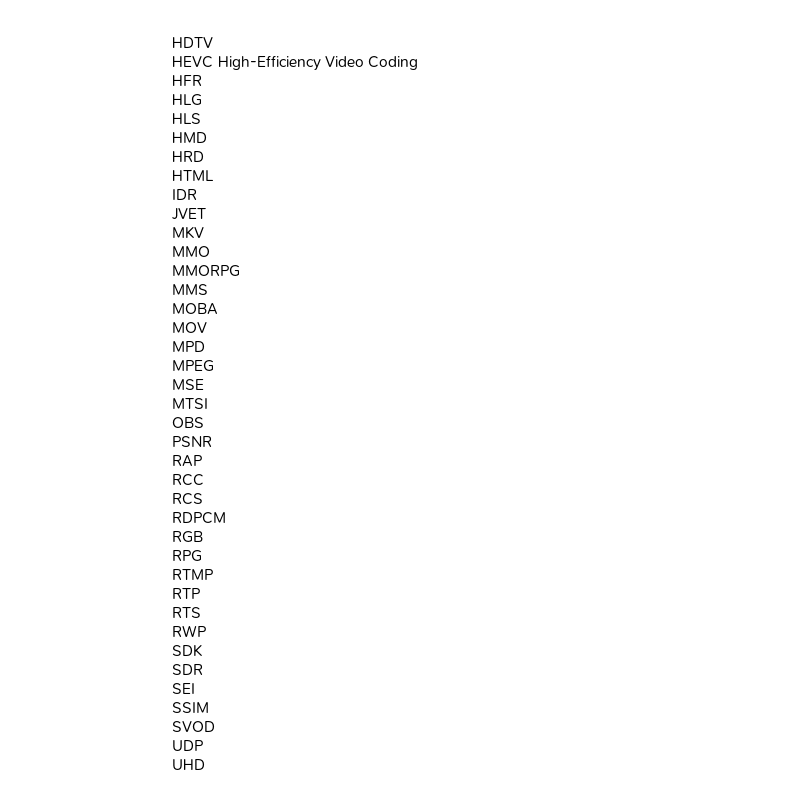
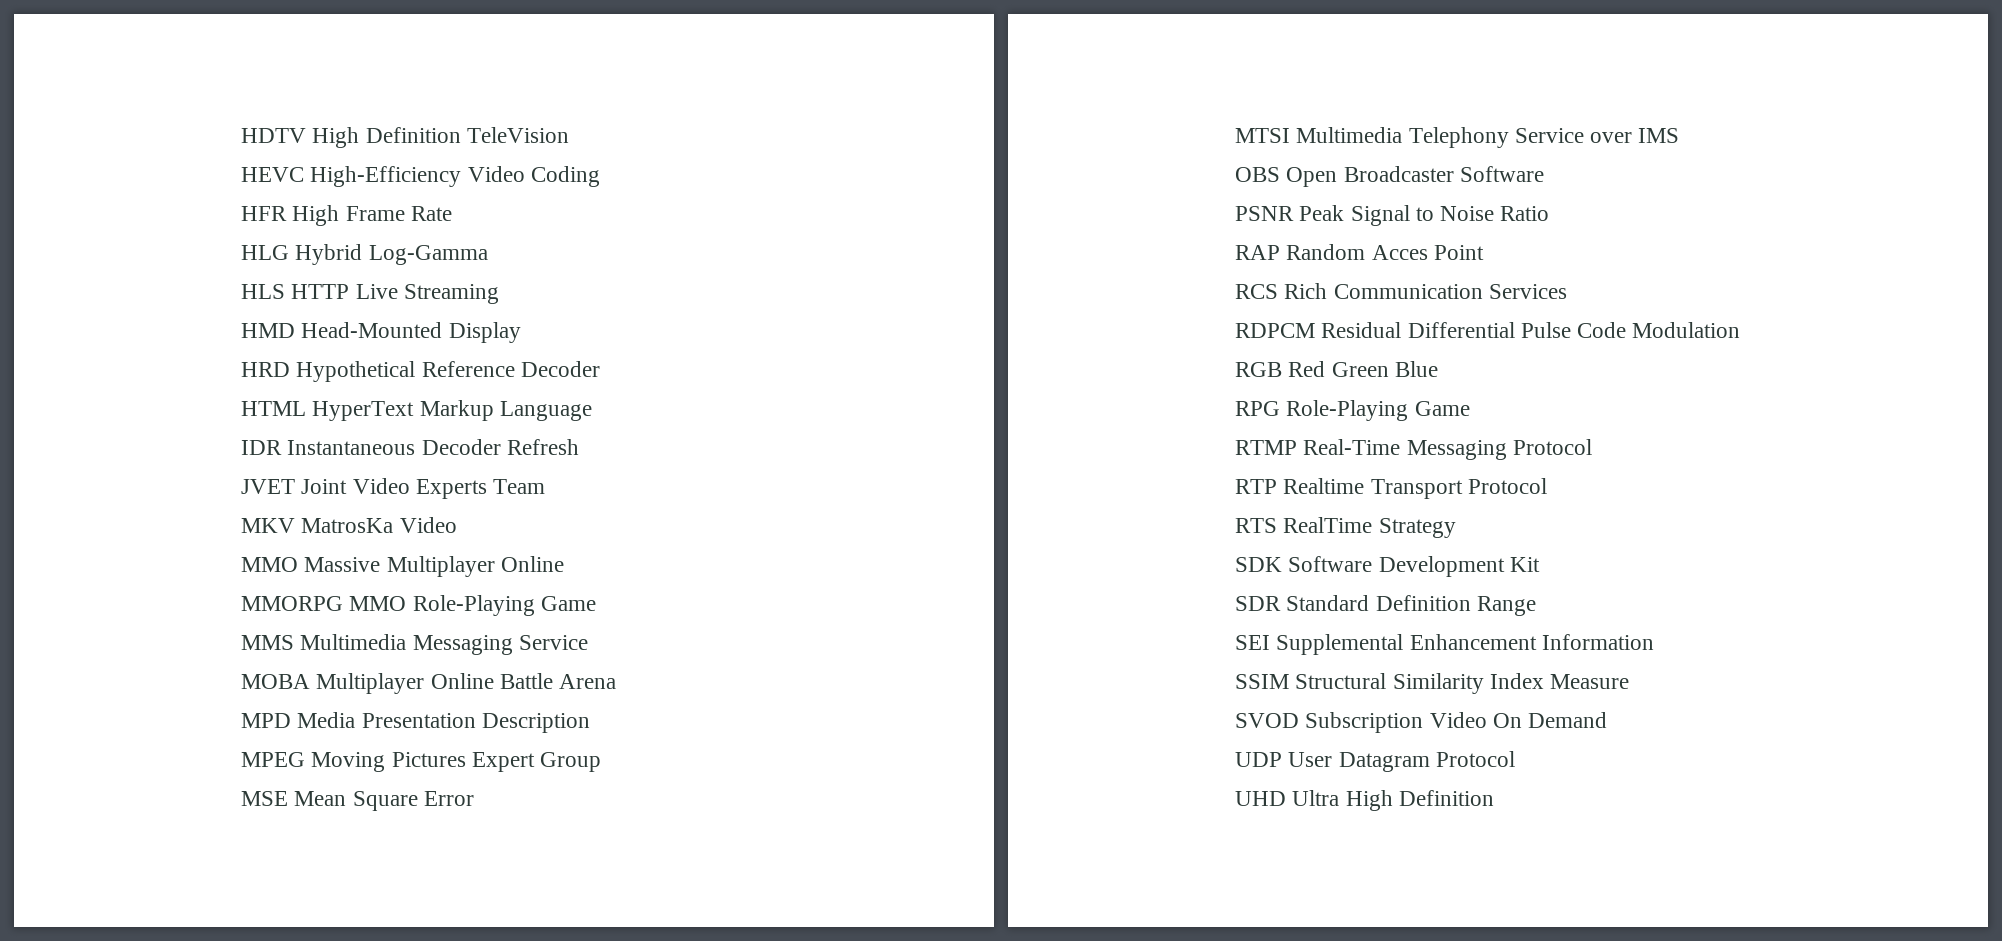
- HDTV
+ HDTV High Definition TeleVision
- HFR
+ HFR High Frame Rate
- HLG
+ HLG Hybrid Log-Gamma
- HLS
+ HLS HTTP Live Streaming
- HMD
+ HMD Head-Mounted Display
- HRD
- HTML
- IDR
- JVET
+ HRD Hypothetical Reference Decoder
+ HTML HyperText Markup Language
+ IDR Instantaneous Decoder Refresh
+ JVET Joint Video Experts Team
- MKV
- MMO
- MMORPG
- MMS
- MOBA
- MOV
- MPD
- MPEG
- MSE
- MTSI
- OBS
- PSNR
- RAP
- RCC
- RCS
- RDPCM
- RGB
+ MKV MatrosKa Video
+ MMO Massive Multiplayer Online
+ MMORPG MMO Role-Playing Game
+ MMS Multimedia Messaging Service
+ MOBA Multiplayer Online Battle Arena
+ MPD Media Presentation Description
+ MPEG Moving Pictures Expert Group
+ MSE Mean Square Error
+ MTSI Multimedia Telephony Service over IMS
+ OBS Open Broadcaster Software
+ PSNR Peak Signal to Noise Ratio
+ RAP Random Acces Point
+ RCS Rich Communication Services
+ RDPCM Residual Differential Pulse Code Modulation
+ RGB Red Green Blue
- RPG
+ RPG Role-Playing Game
- RTMP
- RTP
+ RTMP Real-Time Messaging Protocol
+ RTP Realtime Transport Protocol
- RTS
- RWP
+ RTS RealTime Strategy
- SDK
- SDR
- SEI
- SSIM
- SVOD
- UDP
- UHD
+ SDK Software Development Kit
+ SDR Standard Definition Range
+ SEI Supplemental Enhancement Information
+ SSIM Structural Similarity Index Measure
+ SVOD Subscription Video On Demand
+ UDP User Datagram Protocol
+ UHD Ultra High Definition

